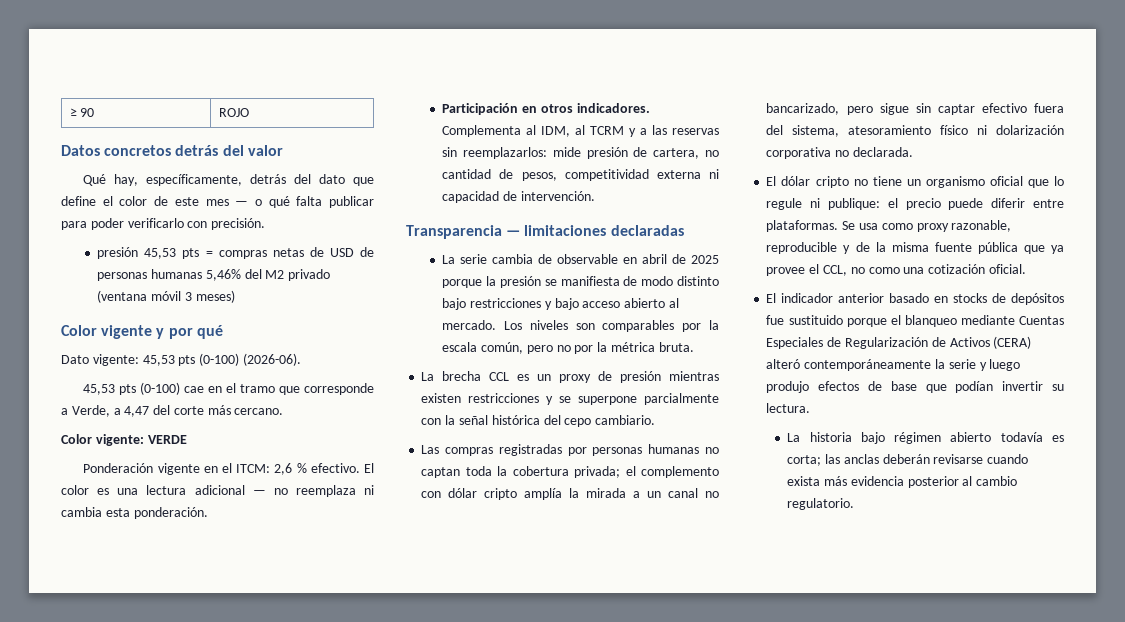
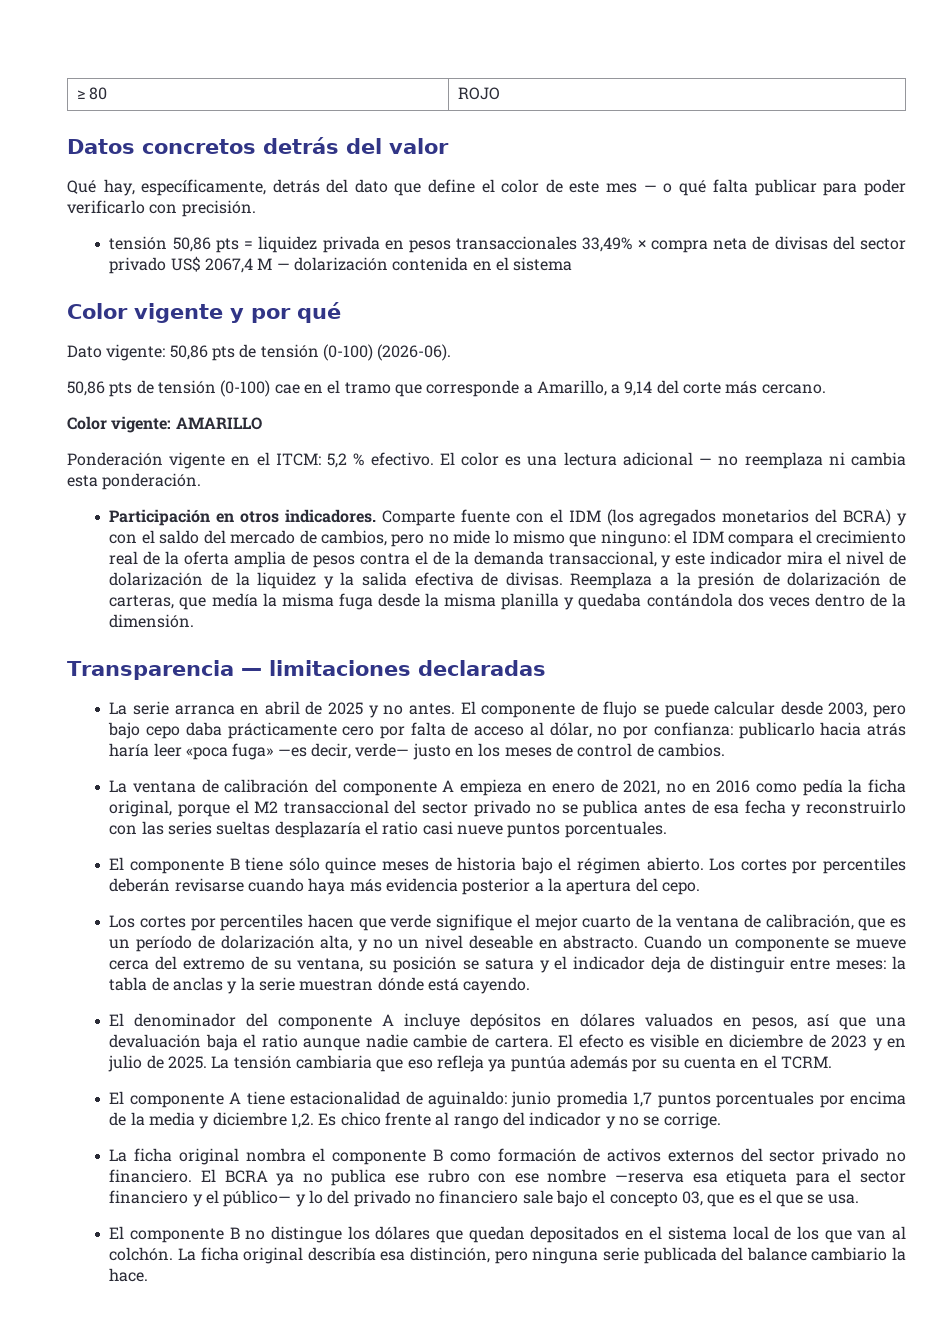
- ≥ 90 | ROJO
+ ≥ 80 | ROJO
- presión 45,53 pts = compras netas de USD de personas humanas 5,46% del M2 privado (ventana móvil 3 meses)
+ tensión 50,86 pts = liquidez privada en pesos transaccionales 33,49% × compra neta de divisas del sector privado US$ 2067,4 M — dolarización contenida en el sistema
- Dato vigente: 45,53 pts (0-100) (2026-06).
- 45,53 pts (0-100) cae en el tramo que corresponde a Verde, a 4,47 del corte más cercano.
+ Dato vigente: 50,86 pts de tensión (0-100) (2026-06).
+ 50,86 pts de tensión (0-100) cae en el tramo que corresponde a Amarillo, a 9,14 del corte más cercano.
- Color vigente: VERDE
+ Color vigente: AMARILLO
- Ponderación vigente en el ITCM: 2,6 % efectivo.
+ Ponderación vigente en el ITCM: 5,2 % efectivo.
- Complementa al IDM, al TCRM y a las reservas sin reemplazarlos: mide presión de cartera, no cantidad de pesos, competitividad externa ni capacidad de intervención.
+ Comparte fuente con el IDM (los agregados monetarios del BCRA) y con el saldo del mercado de cambios, pero no mide lo mismo que ninguno: el IDM compara el crecimiento real de la oferta amplia de pesos contra el de la demanda transaccional, y este indicador mira el nivel de dolarización de la liquidez y la salida efectiva de divisas. Reemplaza a la presión de dolarización de carteras, que medía la misma fuga desde la misma planilla y quedaba contándola dos veces dentro de la dimensión.
- La serie cambia de observable en abril de 2025 porque la presión se manifiesta de modo distinto bajo restricciones y bajo acceso abierto al mercado. Los niveles son comparables por la escala común, pero no por la métrica bruta.
- La brecha CCL es un proxy de presión mientras existen restricciones y se superpone parcialmente con la señal histórica del cepo cambiario.
- Las compras registradas por personas humanas no captan toda la cobertura privada; el complemento con dólar cripto amplía la mirada a un canal no bancarizado, pero sigue sin captar efectivo fuera del sistema, atesoramiento físico ni dolarización corporativa no declarada.
- El dólar cripto no tiene un organismo oficial que lo regule ni publique: el precio puede diferir entre plataformas. Se usa como proxy razonable, reproducible y de la misma fuente pública que ya provee el CCL, no como una cotización oficial.
- El indicador anterior basado en stocks de depósitos fue sustituido porque el blanqueo mediante Cuentas Especiales de Regularización de Activos (CERA) alteró contemporáneamente la serie y luego produjo efectos de base que podían invertir su lectura.
- La historia bajo régimen abierto todavía es corta; las anclas deberán revisarse cuando exista más evidencia posterior al cambio regulatorio.
+ La serie arranca en abril de 2025 y no antes. El componente de flujo se puede calcular desde 2003, pero bajo cepo daba prácticamente cero por falta de acceso al dólar, no por confianza: publicarlo hacia atrás haría leer «poca fuga» —es decir, verde— justo en los meses de control de cambios.
+ La ventana de calibración del componente A empieza en enero de 2021, no en 2016 como pedía la ficha original, porque el M2 transaccional del sector privado no se publica antes de esa fecha y reconstruirlo con las series sueltas desplazaría el ratio casi nueve puntos porcentuales.
+ El componente B tiene sólo quince meses de historia bajo el régimen abierto. Los cortes por percentiles deberán revisarse cuando haya más evidencia posterior a la apertura del cepo.
+ Los cortes por percentiles hacen que verde signifique el mejor cuarto de la ventana de calibración, que es un período de dolarización alta, y no un nivel deseable en abstracto. Cuando un componente se mueve cerca del extremo de su ventana, su posición se satura y el indicador deja de distinguir entre meses: la tabla de anclas y la serie muestran dónde está cayendo.
+ El denominador del componente A incluye depósitos en dólares valuados en pesos, así que una devaluación baja el ratio aunque nadie cambie de cartera. El efecto es visible en diciembre de 2023 y en julio de 2025. La tensión cambiaria que eso refleja ya puntúa además por su cuenta en el TCRM.
+ El componente A tiene estacionalidad de aguinaldo: junio promedia 1,7 puntos porcentuales por encima de la media y diciembre 1,2. Es chico frente al rango del indicador y no se corrige.
+ La ficha original nombra el componente B como formación de activos externos del sector privado no financiero. El BCRA ya no publica ese rubro con ese nombre —reserva esa etiqueta para el sector financiero y el público— y lo del privado no financiero sale bajo el concepto 03, que es el que se usa.
+ El componente B no distingue los dólares que quedan depositados en el sistema local de los que van al colchón. La ficha original describía esa distinción, pero ninguna serie publicada del balance cambiario la hace.

